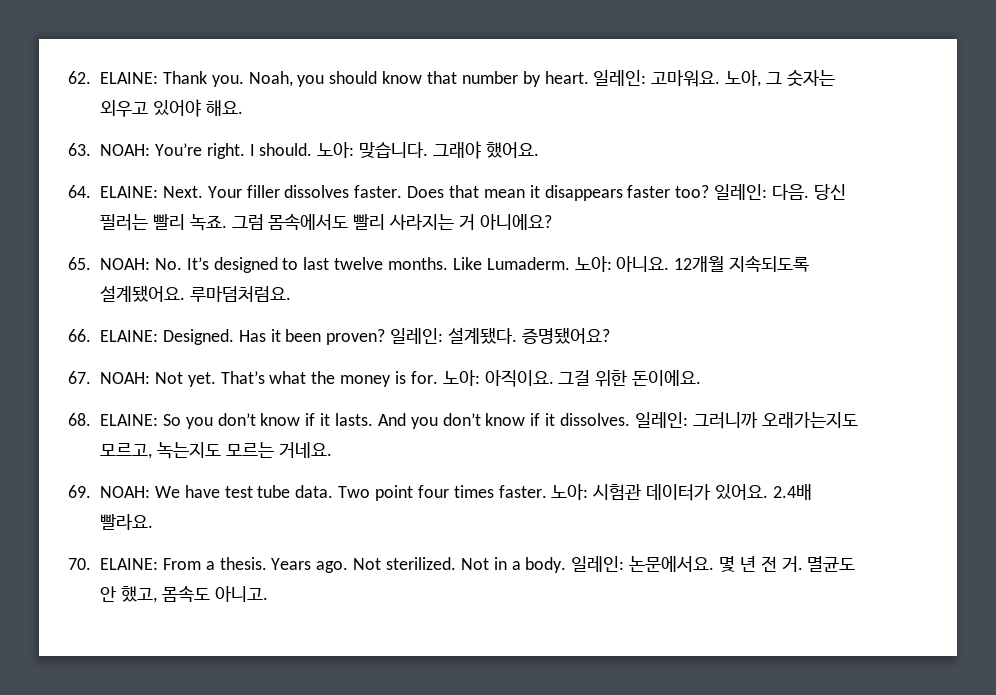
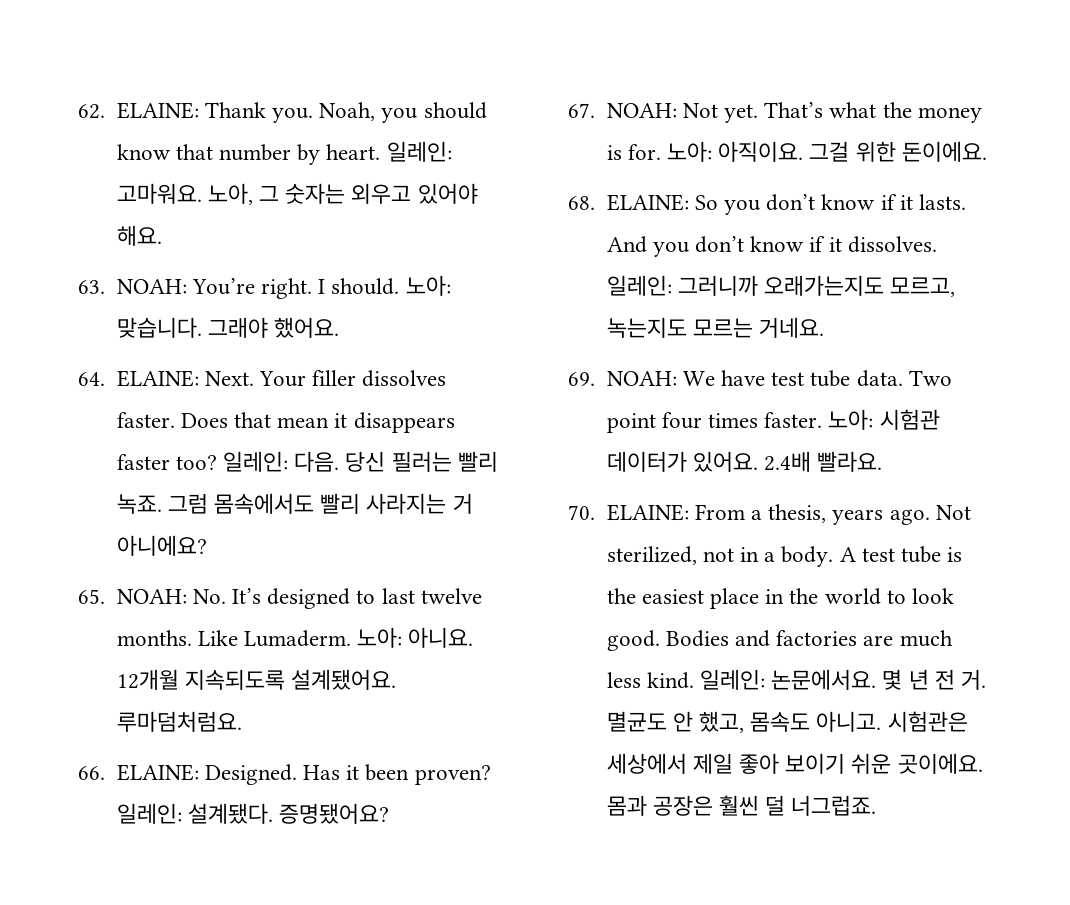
- 70. ELAINE: From a thesis. Years ago. Not sterilized. Not in a body.
+ 70. ELAINE: From a thesis, years ago. Not sterilized, not in a body. A test tube is the easiest place in the world to look good. Bodies and factories are much less kind.
+ 시험관은 세상에서 제일 좋아 보이기 쉬운 곳이에요. 몸과 공장은 훨씬 덜 너그럽죠.

